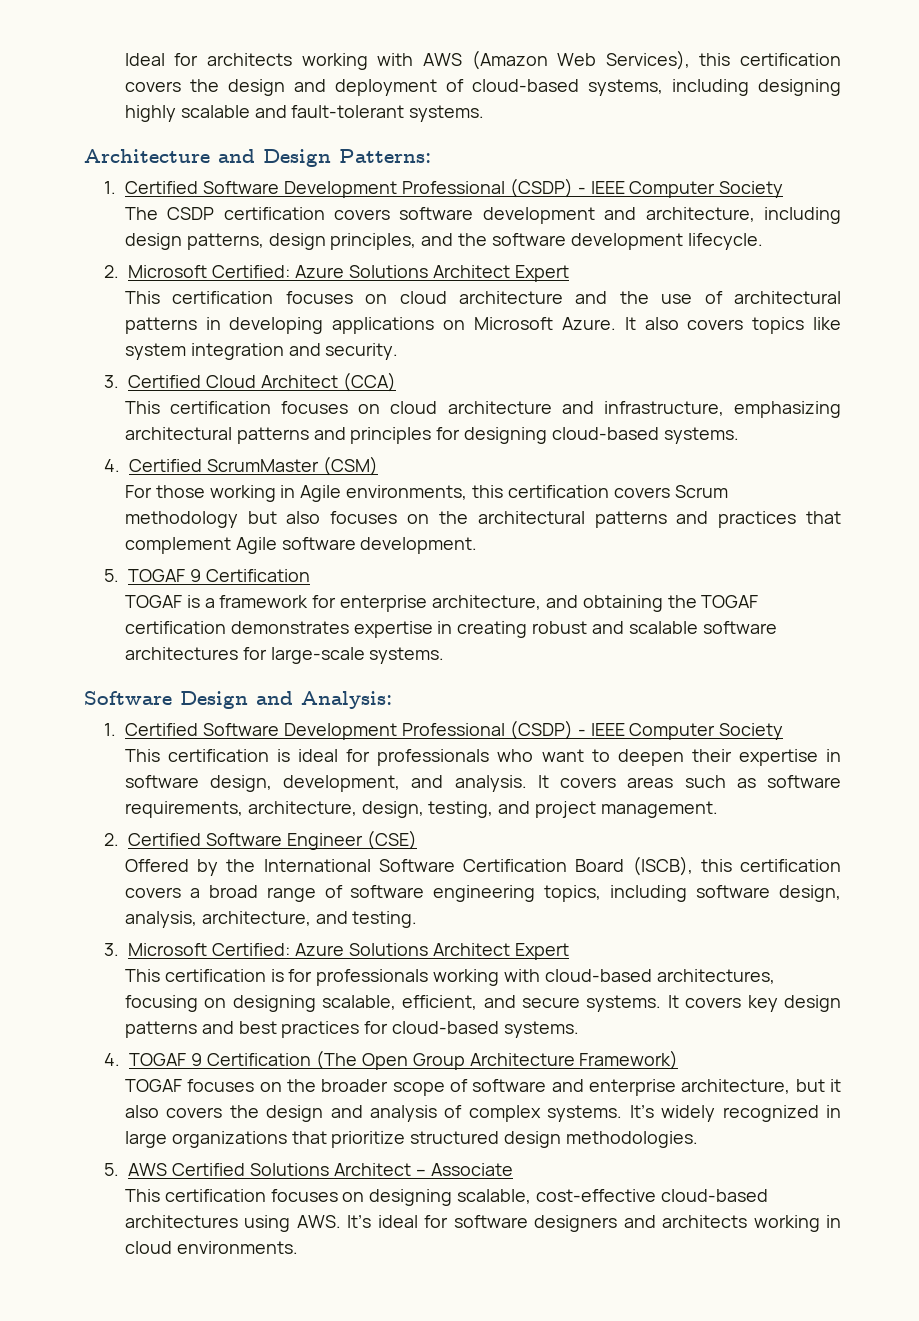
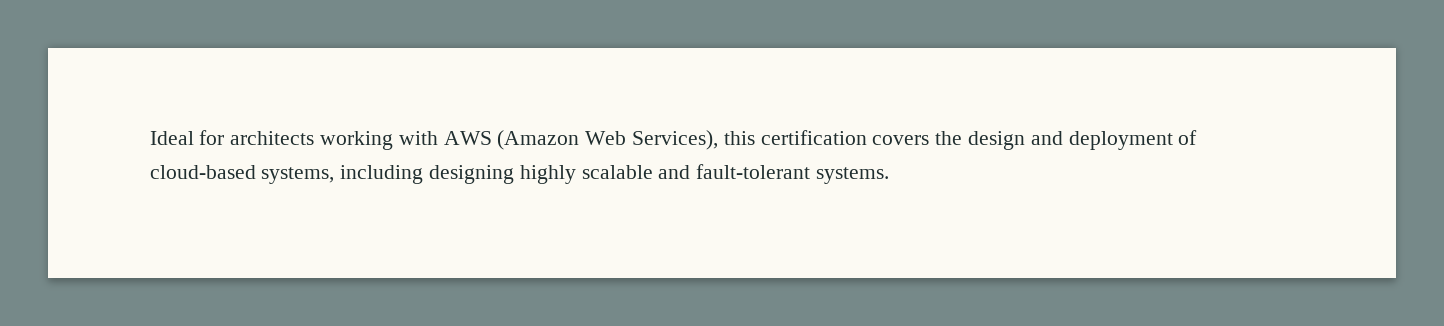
- Architecture and Design Patterns:
- 1. Certified Software Development Professional (CSDP) - IEEE Computer Society
- The CSDP certification covers software development and architecture, including design patterns, design principles, and the software development lifecycle.
- 2. Microsoft Certified: Azure Solutions Architect Expert
- This certification focuses on cloud architecture and the use of architectural patterns in developing applications on Microsoft Azure. It also covers topics like system integration and security.
- 3. Certified Cloud Architect (CCA)
- This certification focuses on cloud architecture and infrastructure, emphasizing architectural patterns and principles for designing cloud-based systems.
- 4. Certified ScrumMaster (CSM)
- For those working in Agile environments, this certification covers Scrum methodology but also focuses on the architectural patterns and practices that complement Agile software development.
- 5. TOGAF 9 Certification
- TOGAF is a framework for enterprise architecture, and obtaining the TOGAF certification demonstrates expertise in creating robust and scalable software architectures for large-scale systems.
- Software Design and Analysis:
- 1. Certified Software Development Professional (CSDP) - IEEE Computer Society
- This certification is ideal for professionals who want to deepen their expertise in software design, development, and analysis. It covers areas such as software requirements, architecture, design, testing, and project management.
- 2. Certified Software Engineer (CSE)
- Offered by the International Software Certification Board (ISCB), this certification covers a broad range of software engineering topics, including software design, analysis, architecture, and testing.
- 3. Microsoft Certified: Azure Solutions Architect Expert
- This certification is for professionals working with cloud-based architectures, focusing on designing scalable, efficient, and secure systems. It covers key design patterns and best practices for cloud-based systems.
- 4. TOGAF 9 Certification (The Open Group Architecture Framework)
- TOGAF focuses on the broader scope of software and enterprise architecture, but it also covers the design and analysis of complex systems. It’s widely recognized in large organizations that prioritize structured design methodologies.
- 5. AWS Certified Solutions Architect – Associate
- This certification focuses on designing scalable, cost-effective cloud-based architectures using AWS. It’s ideal for software designers and architects working in cloud environments.

